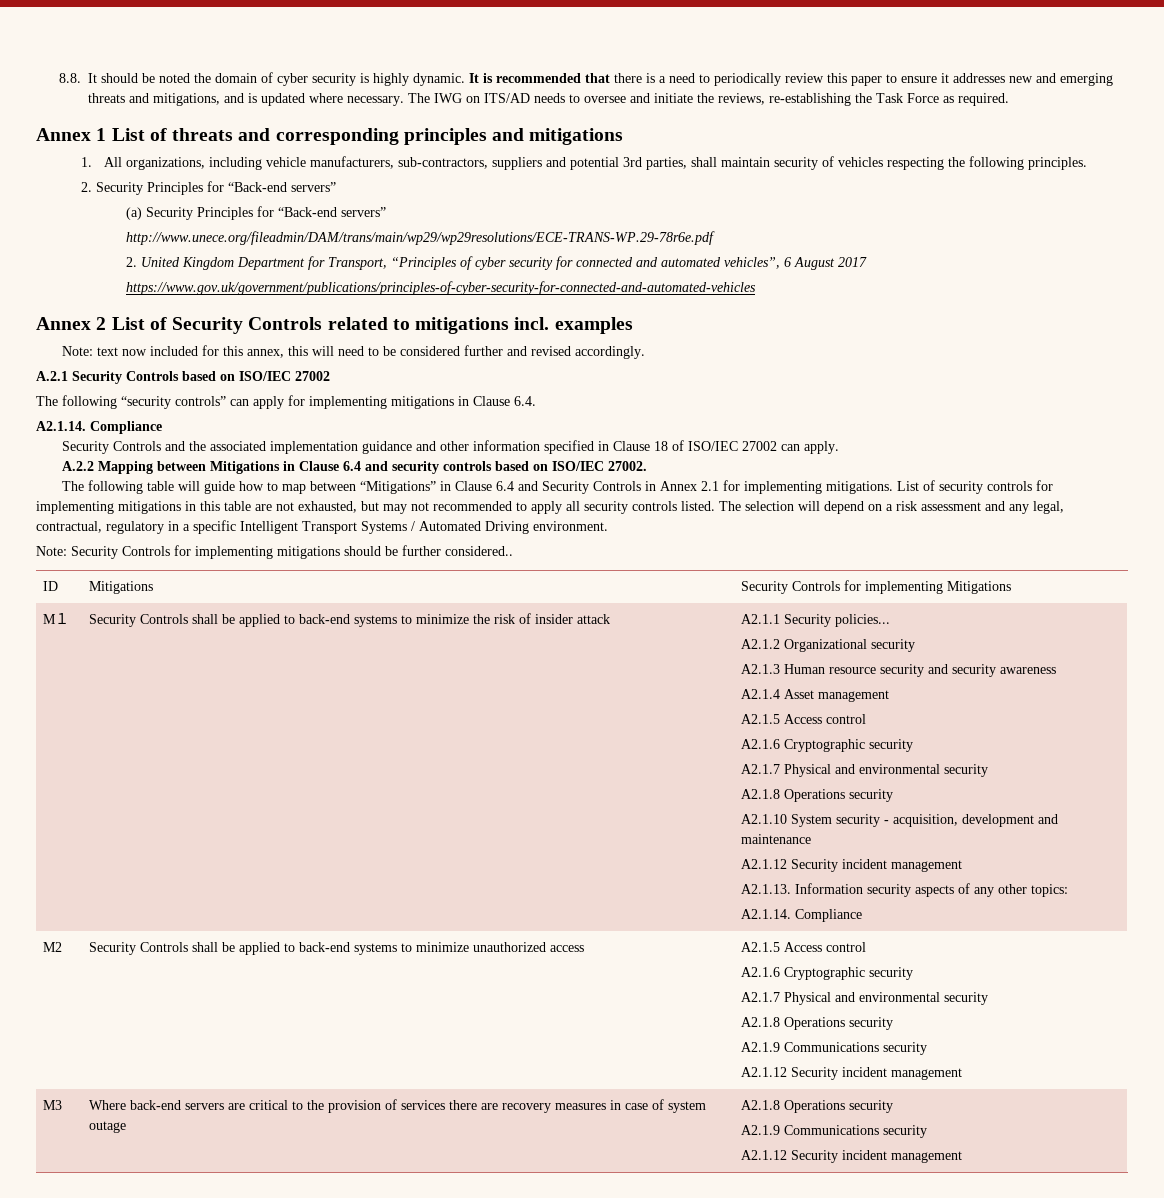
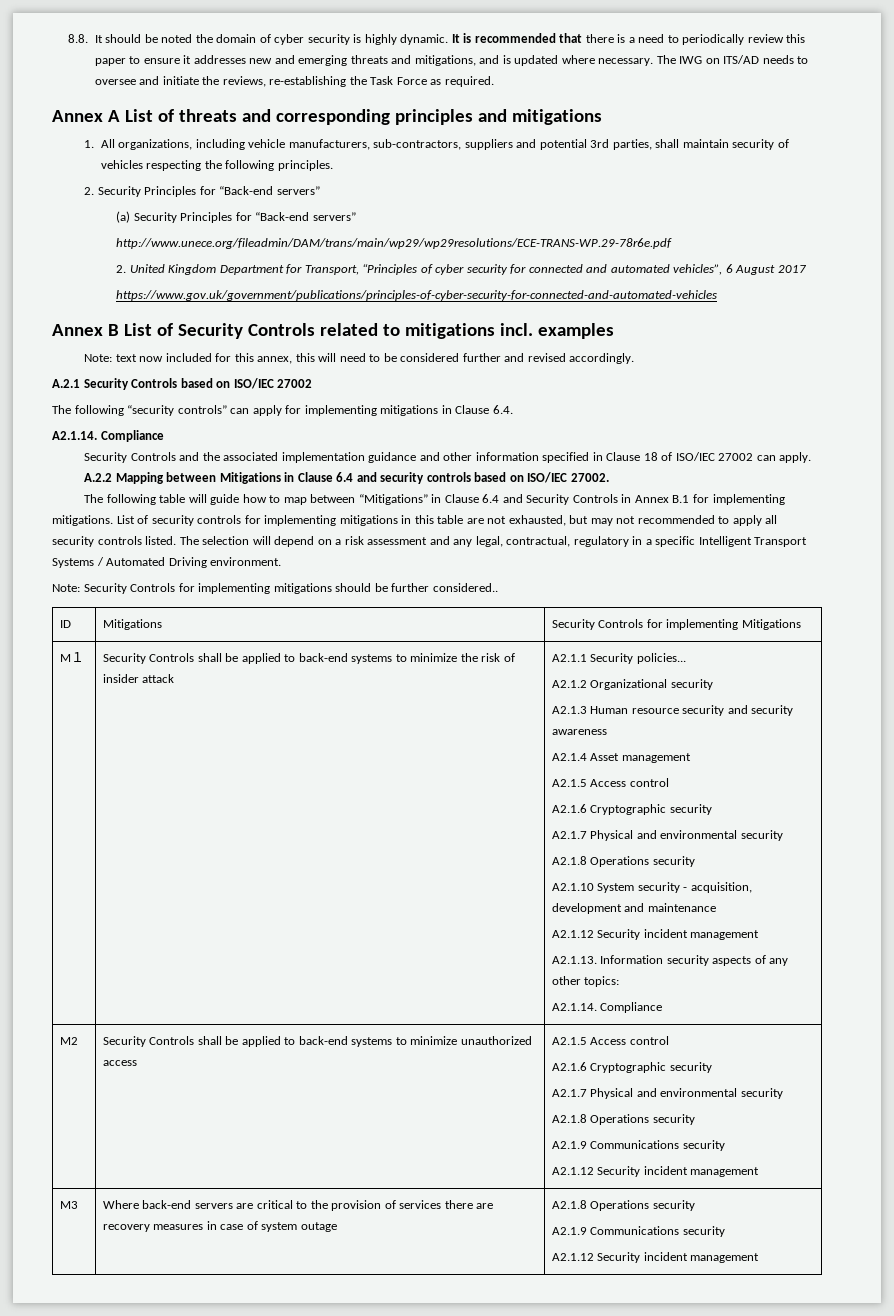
- Annex 1 List of threats and corresponding principles and mitigations
+ Annex A List of threats and corresponding principles and mitigations
- Annex 2 List of Security Controls related to mitigations incl. examples
+ Annex B List of Security Controls related to mitigations incl. examples
- The following table will guide how to map between “Mitigations” in Clause 6.4 and Security Controls in Annex 2.1 for implementing mitigations.
+ The following table will guide how to map between “Mitigations” in Clause 6.4 and Security Controls in Annex B.1 for implementing mitigations.

